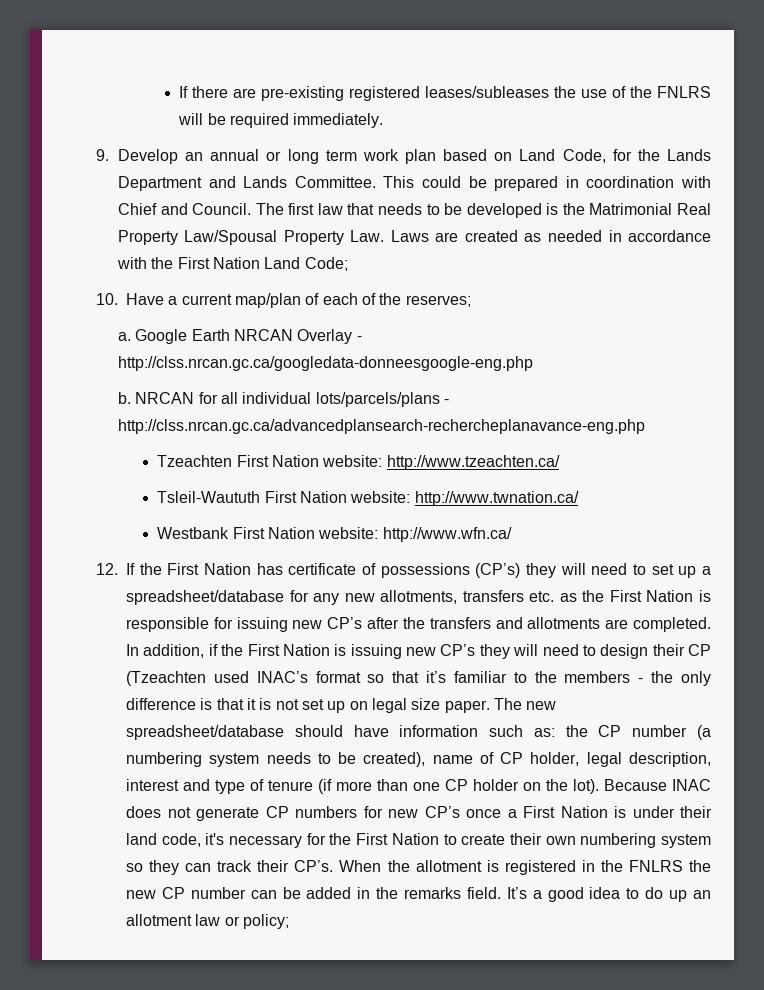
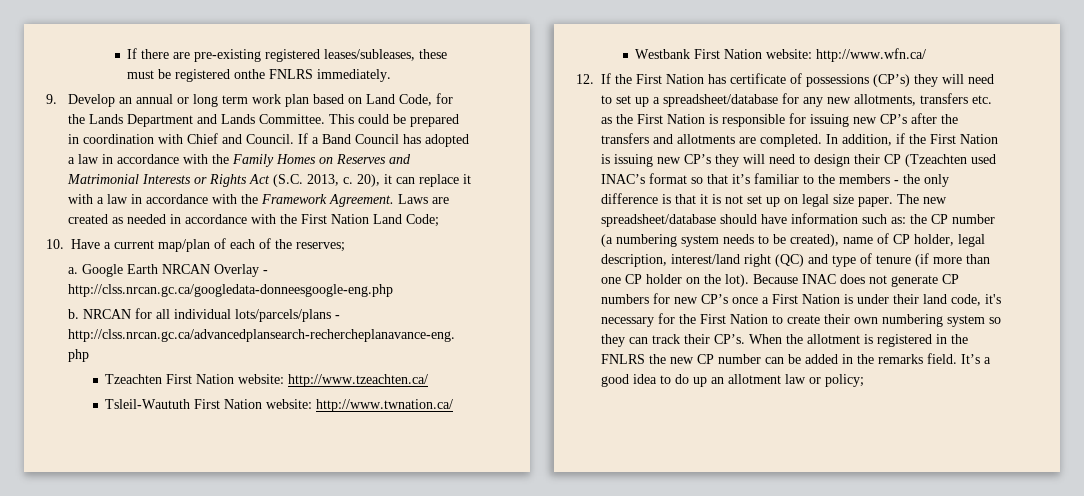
- If there are pre-existing registered leases/subleases the use of the FNLRS will be required immediately.
+ If there are pre-existing registered leases/subleases, these must be registered onthe FNLRS immediately.
- The first law that needs to be developed is the Matrimonial Real Property Law/Spousal Property Law. Laws are created as needed in accordance with the First Nation Land Code;
+ If a Band Council has adopted a law in accordance with the Family Homes on Reserves and Matrimonial Interests or Rights Act (S.C. 2013, c. 20), it can replace it with a law in accordance with the Framework Agreement. Laws are created as needed in accordance with the First Nation Land Code;
- The new spreadsheet/database should have information such as: the CP number (a numbering system needs to be created), name of CP holder, legal description, interest and type of tenure (if more than one CP holder on the lot).
+ The new spreadsheet/database should have information such as: the CP number (a numbering system needs to be created), name of CP holder, legal description, interest/land right (QC) and type of tenure (if more than one CP holder on the lot).

